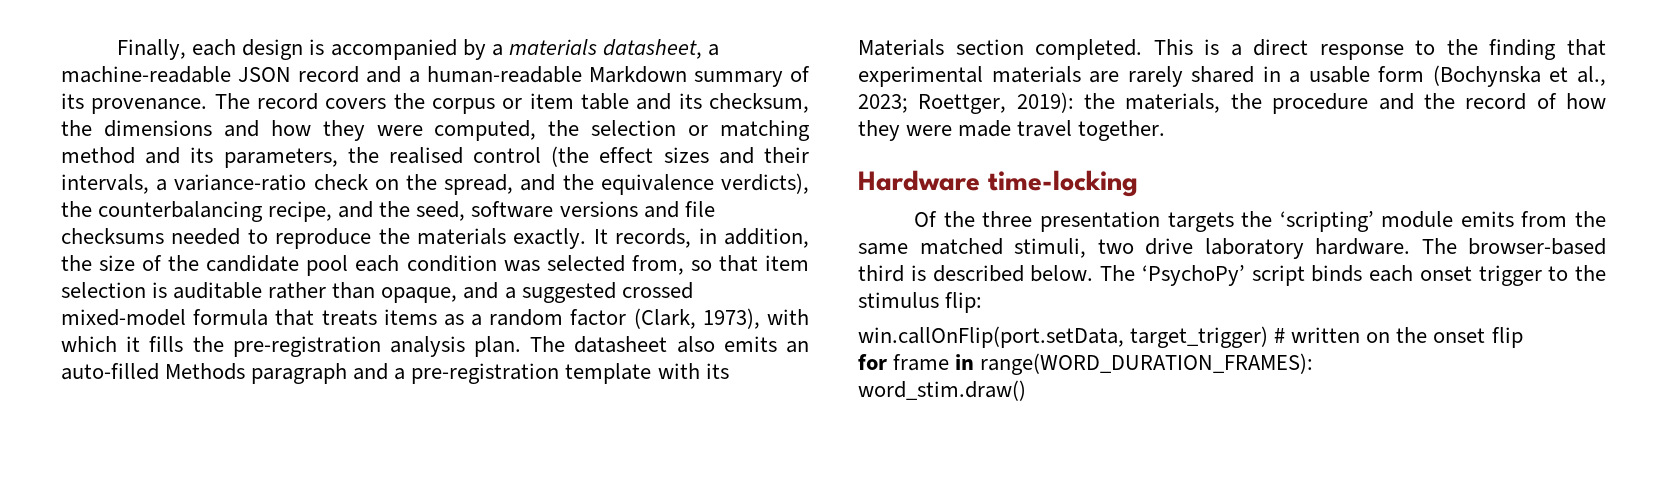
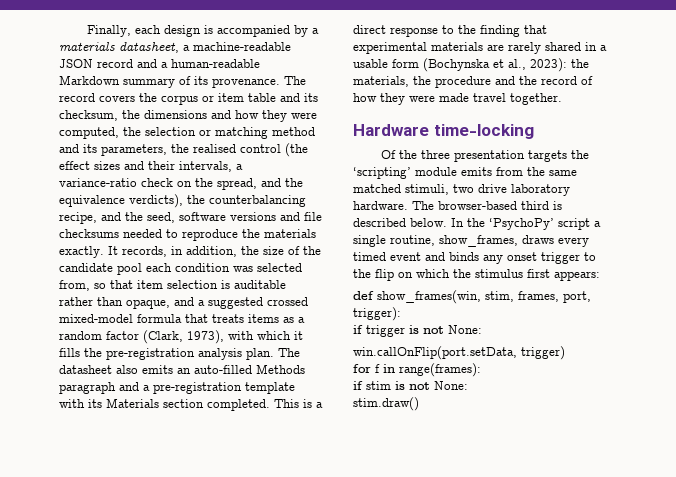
- This is a direct response to the finding that experimental materials are rarely shared in a usable form (Bochynska et al., 2023; Roettger, 2019): the materials, the procedure and the record of how they were made travel together.
+ This is a direct response to the finding that experimental materials are rarely shared in a usable form (Bochynska et al., 2023): the materials, the procedure and the record of how they were made travel together.
- The ‘PsychoPy’ script binds each onset trigger to the stimulus flip:
- win.callOnFlip(port.setData, target_trigger) # written on the onset flip
- for frame in range(WORD_DURATION_FRAMES):
- word_stim.draw()
+ In the ‘PsychoPy’ script a single routine, show_frames, draws every timed event and binds any onset trigger to the flip on which the stimulus first appears:
+ def show_frames(win, stim, frames, port, trigger):
+ if trigger is not None:
+ win.callOnFlip(port.setData, trigger)
+ for f in range(frames):
+ if stim is not None:
+ stim.draw()

